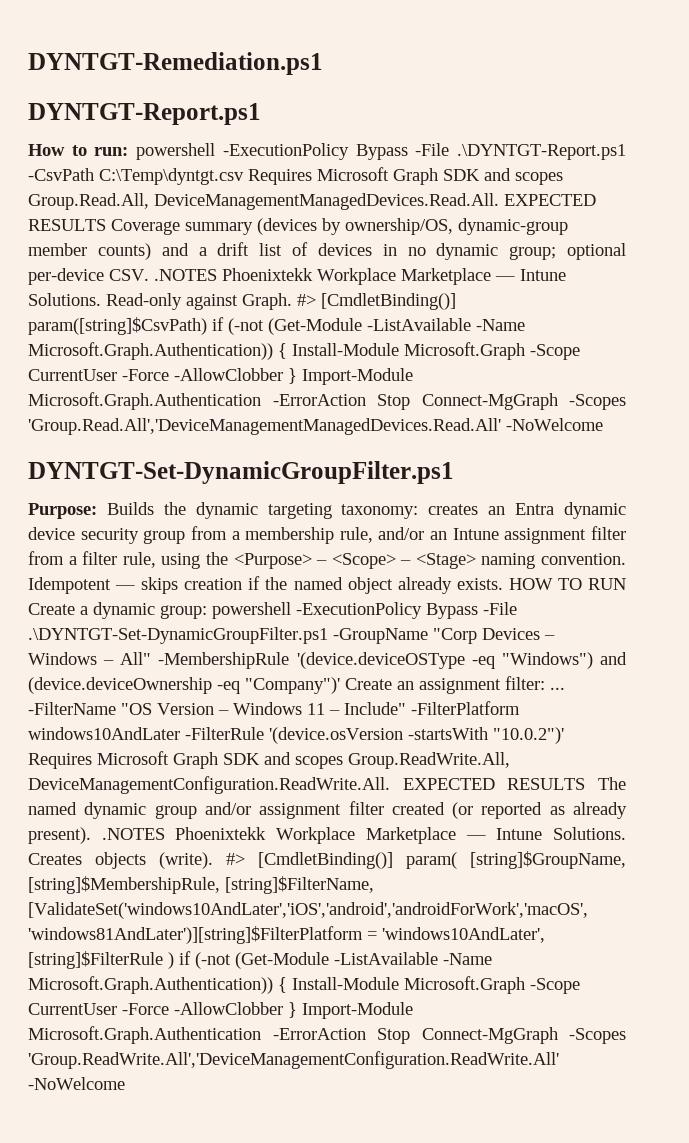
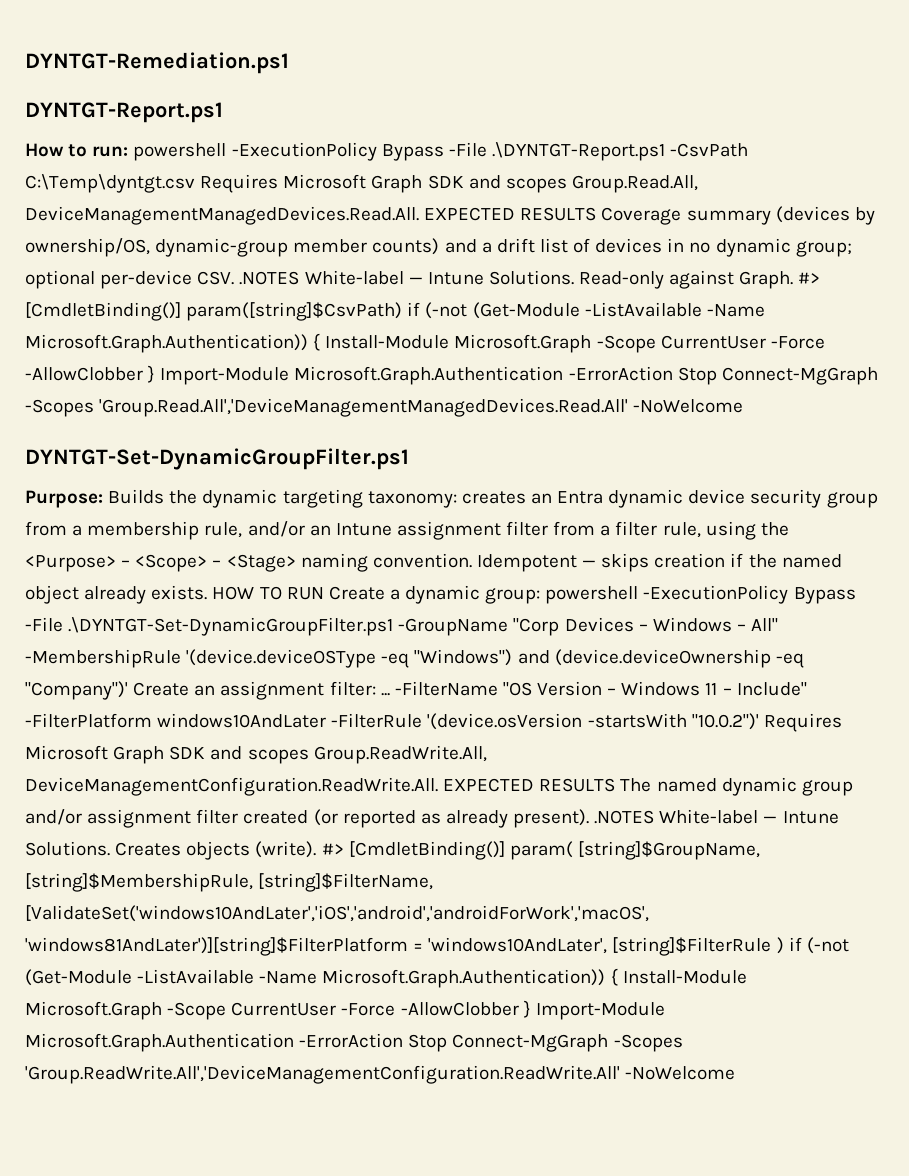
- How to run: powershell -ExecutionPolicy Bypass -File .\DYNTGT-Report.ps1 -CsvPath C:\Temp\dyntgt.csv Requires Microsoft Graph SDK and scopes Group.Read.All, DeviceManagementManagedDevices.Read.All. EXPECTED RESULTS Coverage summary (devices by ownership/OS, dynamic-group member counts) and a drift list of devices in no dynamic group; optional per-device CSV. .NOTES Phoenixtekk Workplace Marketplace — Intune Solutions.
+ How to run: powershell -ExecutionPolicy Bypass -File .\DYNTGT-Report.ps1 -CsvPath C:\Temp\dyntgt.csv Requires Microsoft Graph SDK and scopes Group.Read.All, DeviceManagementManagedDevices.Read.All. EXPECTED RESULTS Coverage summary (devices by ownership/OS, dynamic-group member counts) and a drift list of devices in no dynamic group; optional per-device CSV. .NOTES White-label — Intune Solutions.
- -FilterName "OS Version – Windows 11 – Include" -FilterPlatform windows10AndLater -FilterRule '(device.osVersion -startsWith "10.0.2")' Requires Microsoft Graph SDK and scopes Group.ReadWrite.All, DeviceManagementConfiguration.ReadWrite.All. EXPECTED RESULTS The named dynamic group and/or assignment filter created (or reported as already present). .NOTES Phoenixtekk Workplace Marketplace — Intune Solutions.
+ -FilterName "OS Version – Windows 11 – Include" -FilterPlatform windows10AndLater -FilterRule '(device.osVersion -startsWith "10.0.2")' Requires Microsoft Graph SDK and scopes Group.ReadWrite.All, DeviceManagementConfiguration.ReadWrite.All. EXPECTED RESULTS The named dynamic group and/or assignment filter created (or reported as already present). .NOTES White-label — Intune Solutions.

